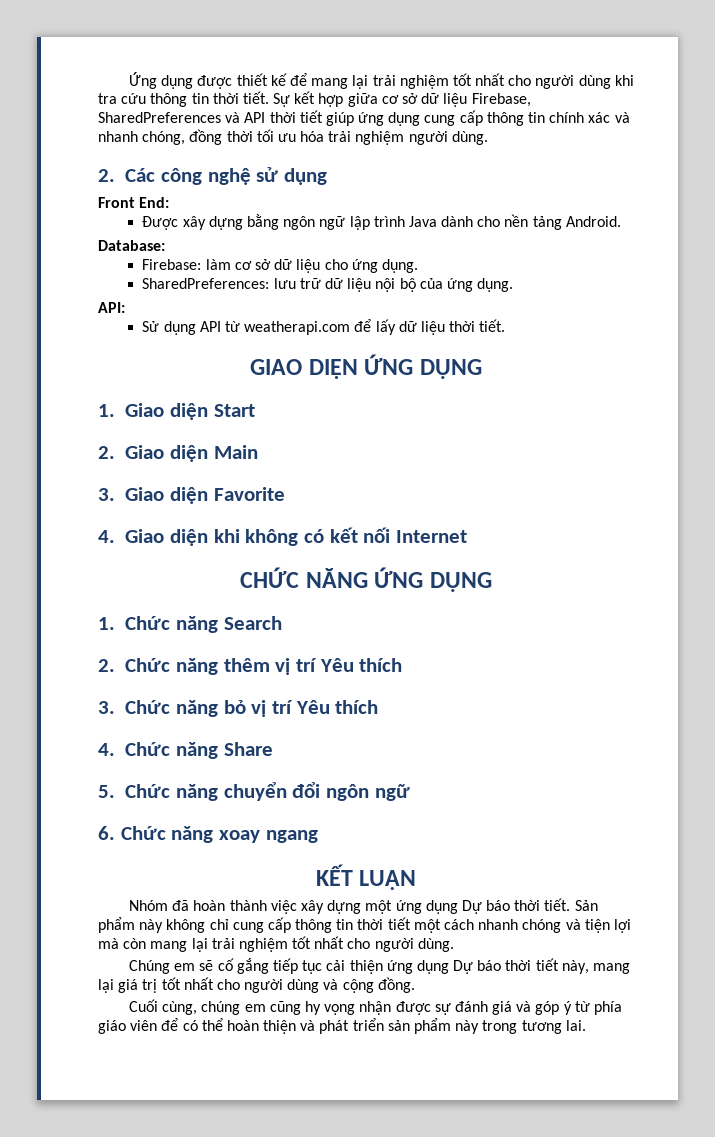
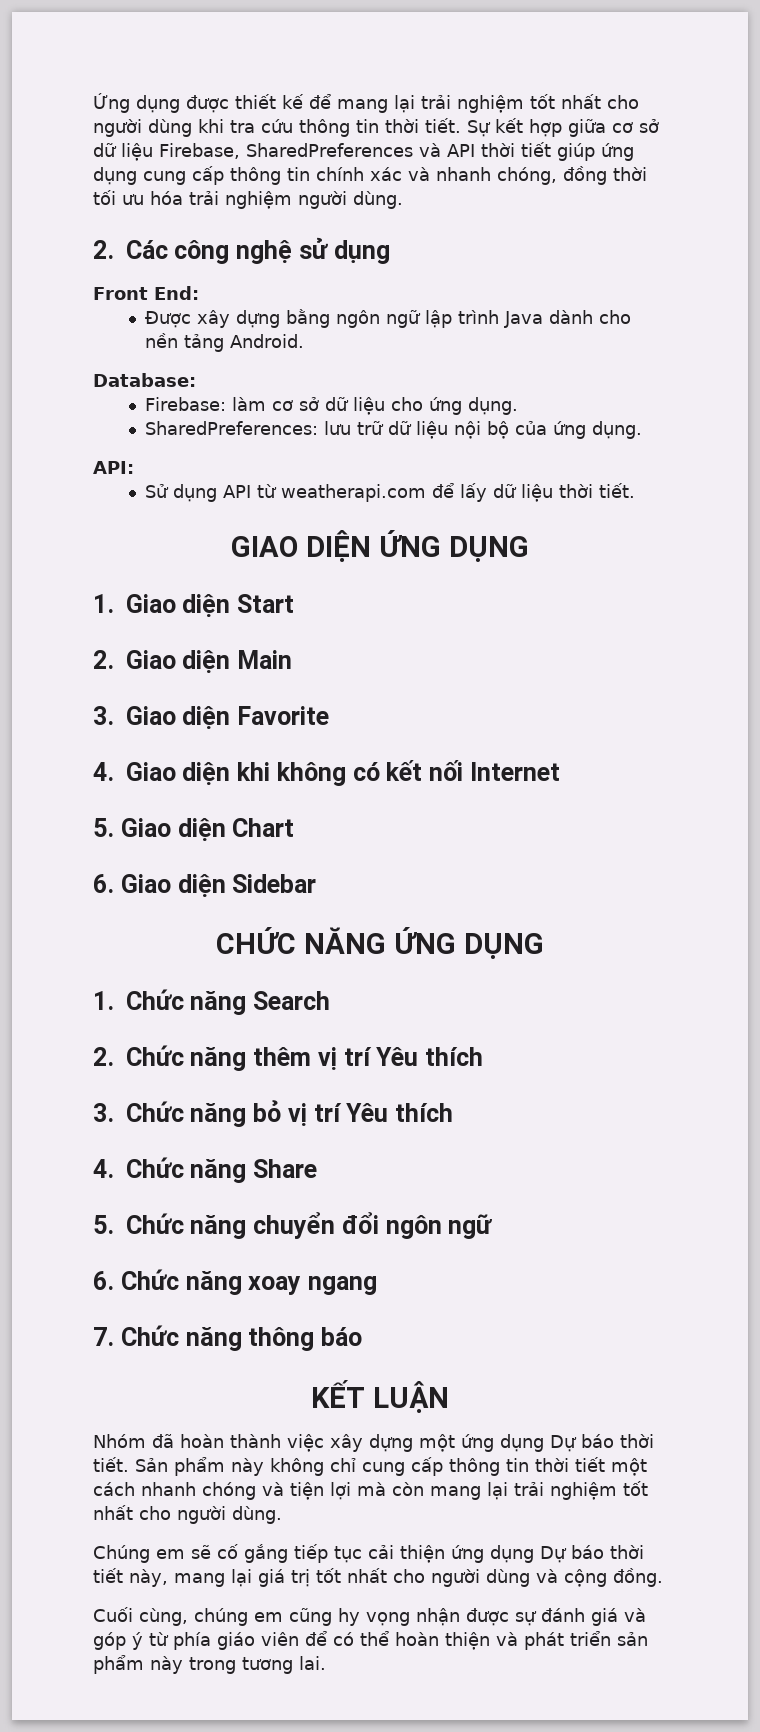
+ 5. Giao diện Chart
+ 6. Giao diện Sidebar
+ 7. Chức năng thông báo

